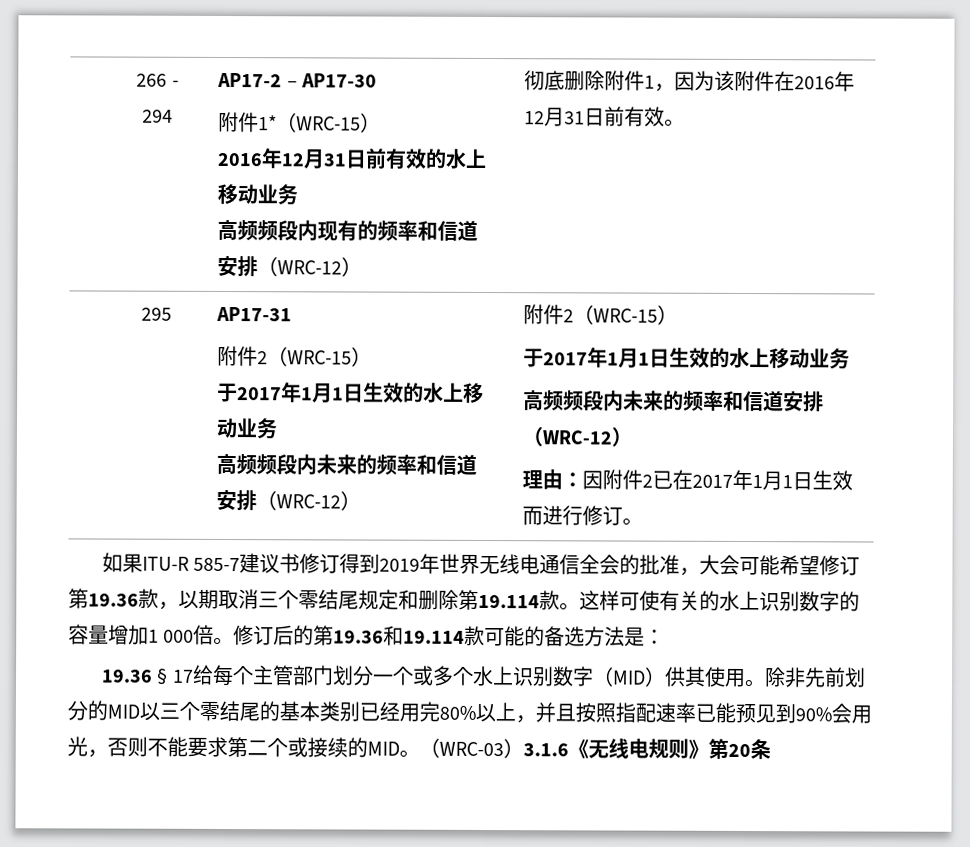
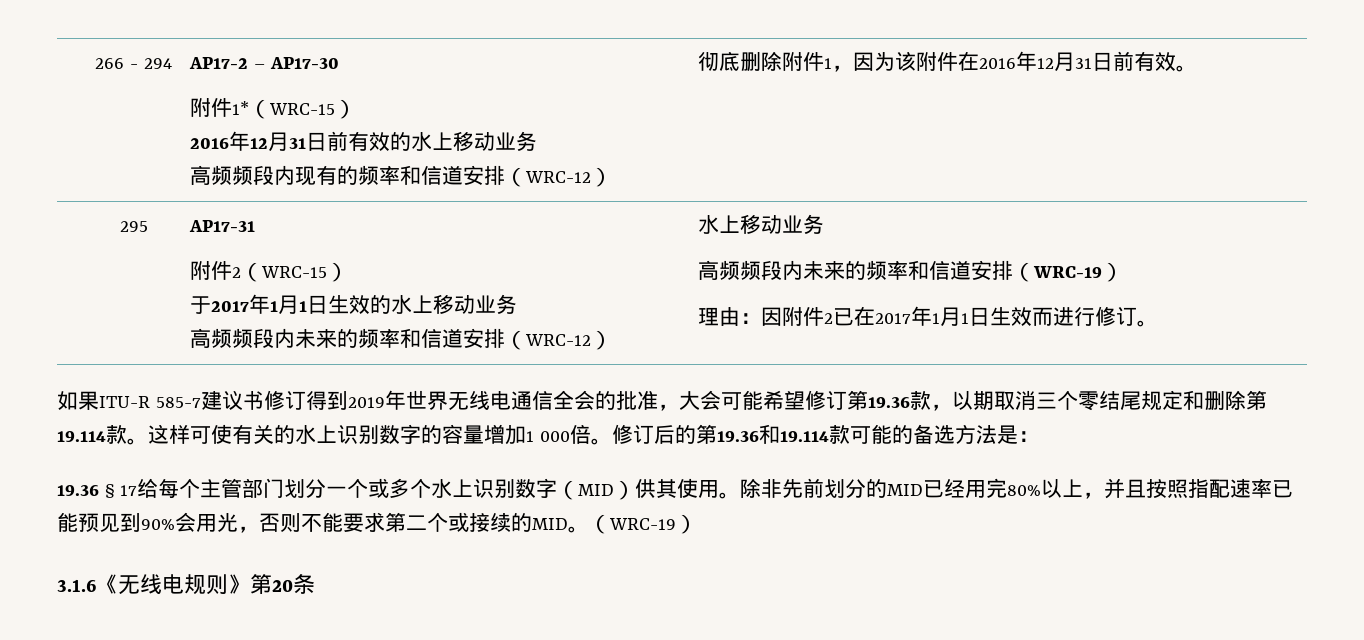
- 高频频段内未来的频率和信道安排（WRC-12） | 附件2（WRC-15）
- 于2017年1月1日生效的水上移动业务
- 高频频段内未来的频率和信道安排（WRC-12）
+ 高频频段内未来的频率和信道安排（WRC-12） | 水上移动业务
+ 高频频段内未来的频率和信道安排（WRC-19）
- 除非先前划分的MID以三个零结尾的基本类别已经用完80%以上，并且按照指配速率已能预见到90%会用光，否则不能要求第二个或接续的MID。（WRC-03）3.1.6《无线电规则》第20条
+ 除非先前划分的MID已经用完80%以上，并且按照指配速率已能预见到90%会用光，否则不能要求第二个或接续的MID。（WRC-19）
+ 3.1.6《无线电规则》第20条

